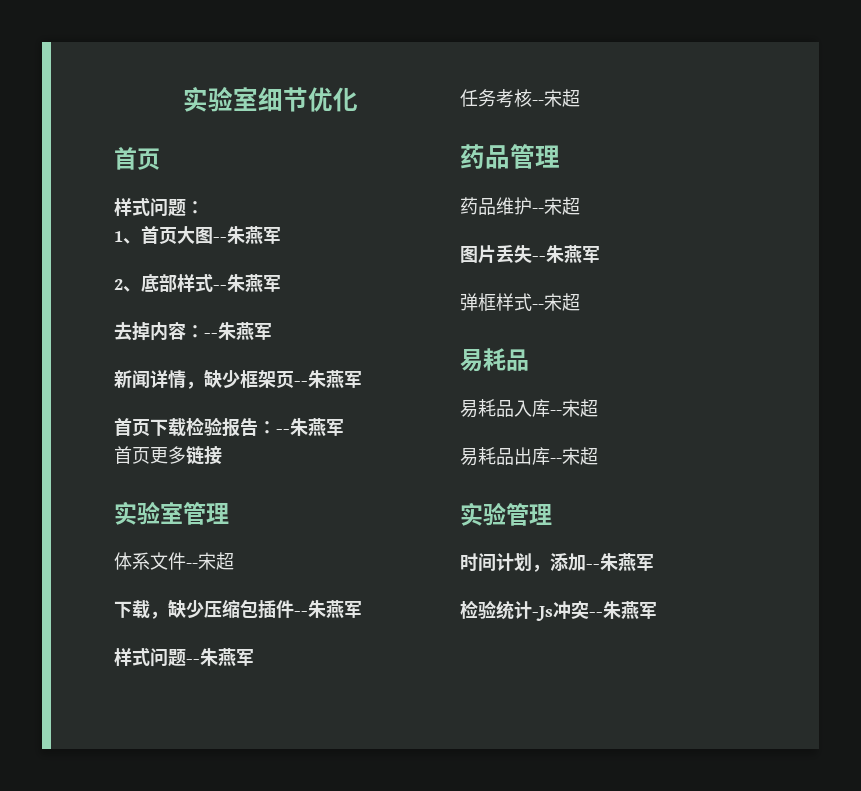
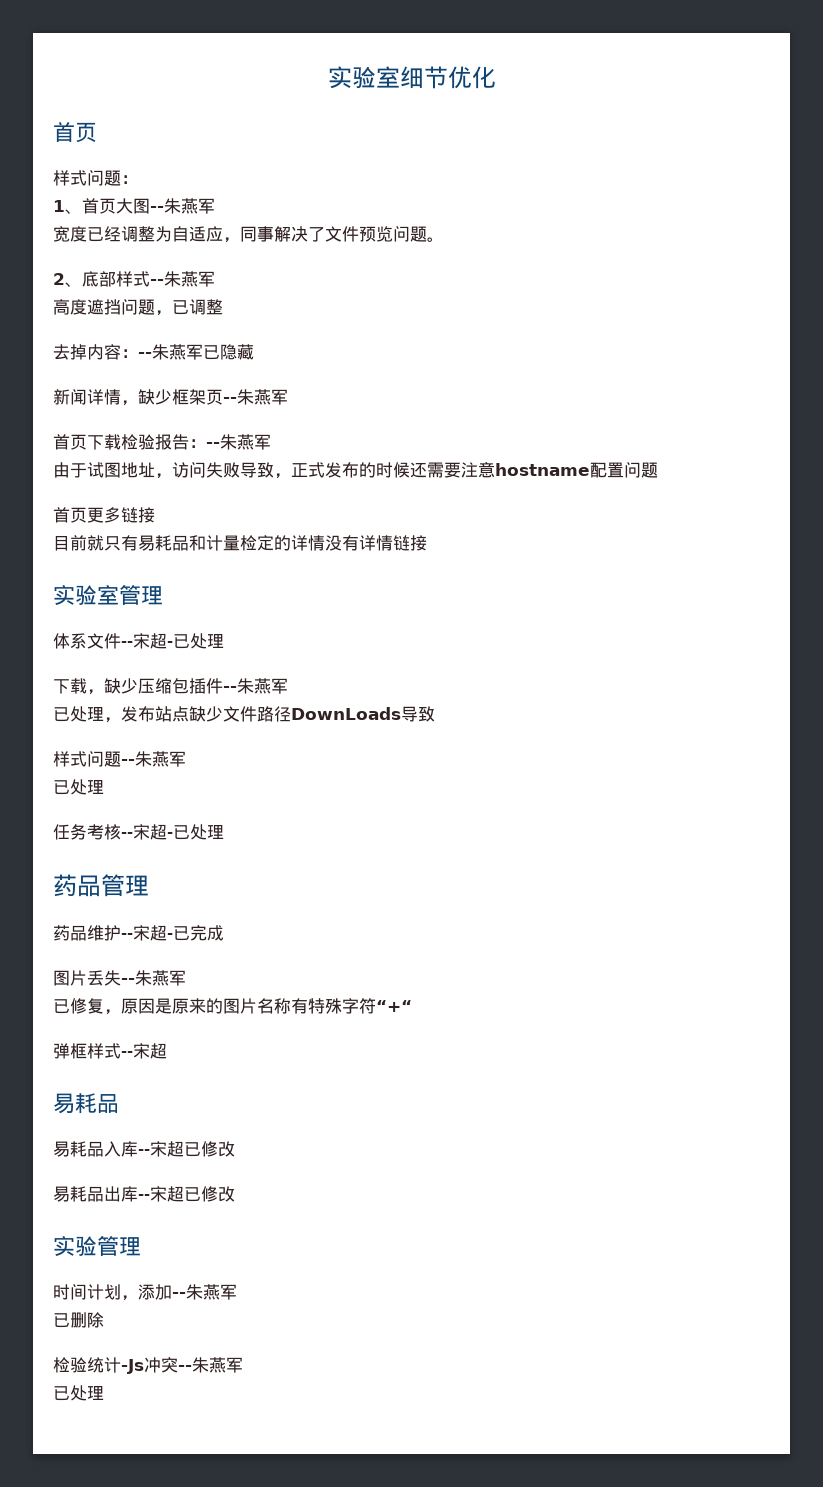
+ 宽度已经调整为自适应，同事解决了文件预览问题。
+ 高度遮挡问题，已调整
- 去掉内容：--朱燕军
+ 去掉内容：--朱燕军已隐藏
+ 由于试图地址，访问失败导致，正式发布的时候还需要注意hostname配置问题
  首页更多链接
+ 目前就只有易耗品和计量检定的详情没有详情链接
- 体系文件--宋超
+ 体系文件--宋超-已处理
+ 已处理，发布站点缺少文件路径DownLoads导致
  样式问题--朱燕军
+ 已处理
- 任务考核--宋超
+ 任务考核--宋超-已处理
- 药品维护--宋超
+ 药品维护--宋超-已完成
+ 已修复，原因是原来的图片名称有特殊字符“+“
- 易耗品入库--宋超
+ 易耗品入库--宋超已修改
- 易耗品出库--宋超
+ 易耗品出库--宋超已修改
+ 已删除
  检验统计-Js冲突--朱燕军
+ 已处理

